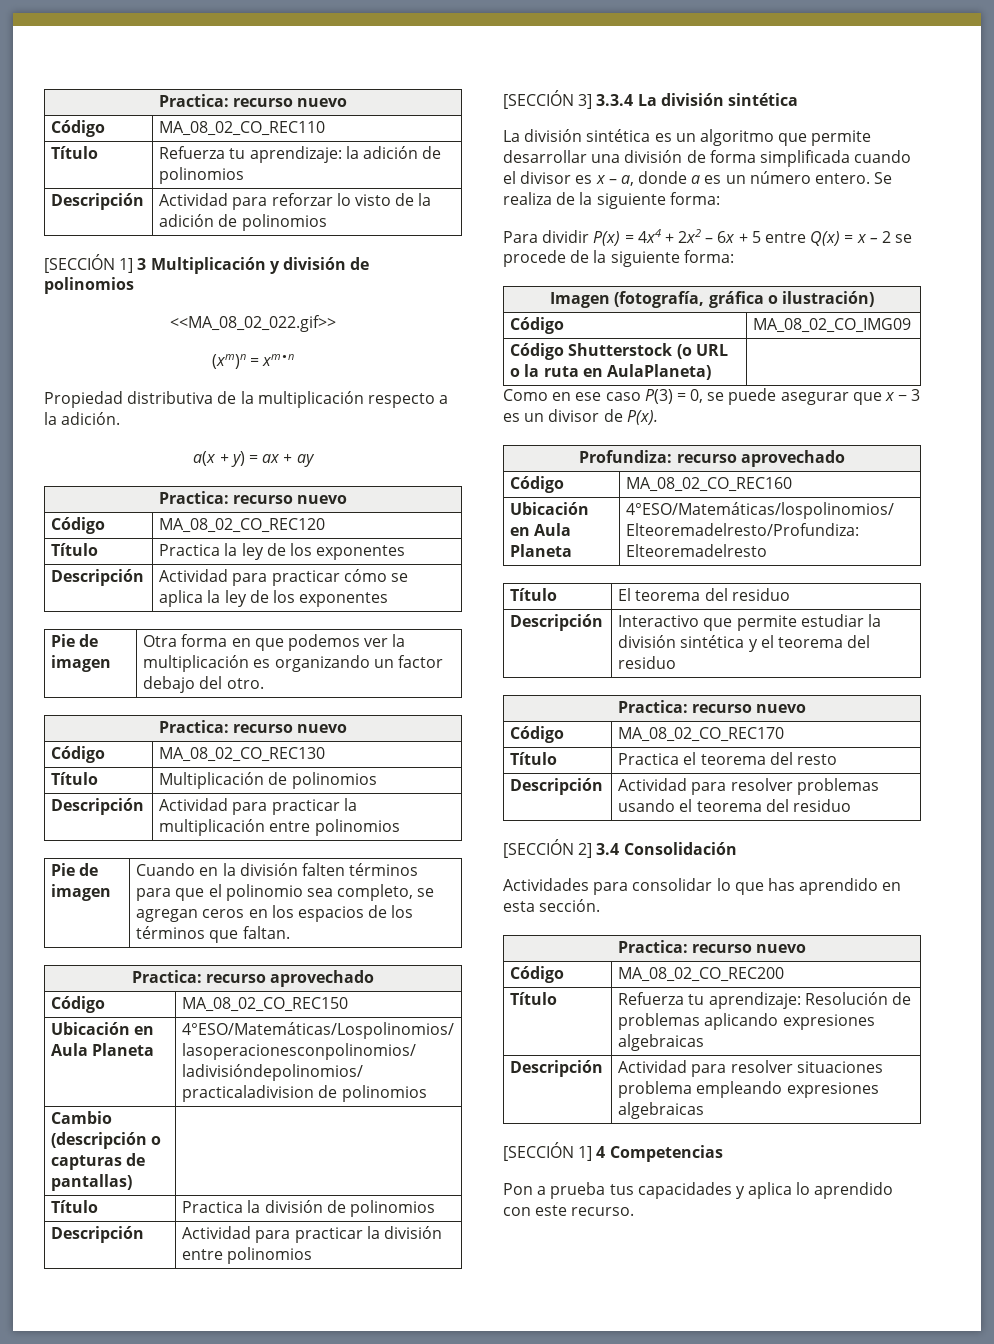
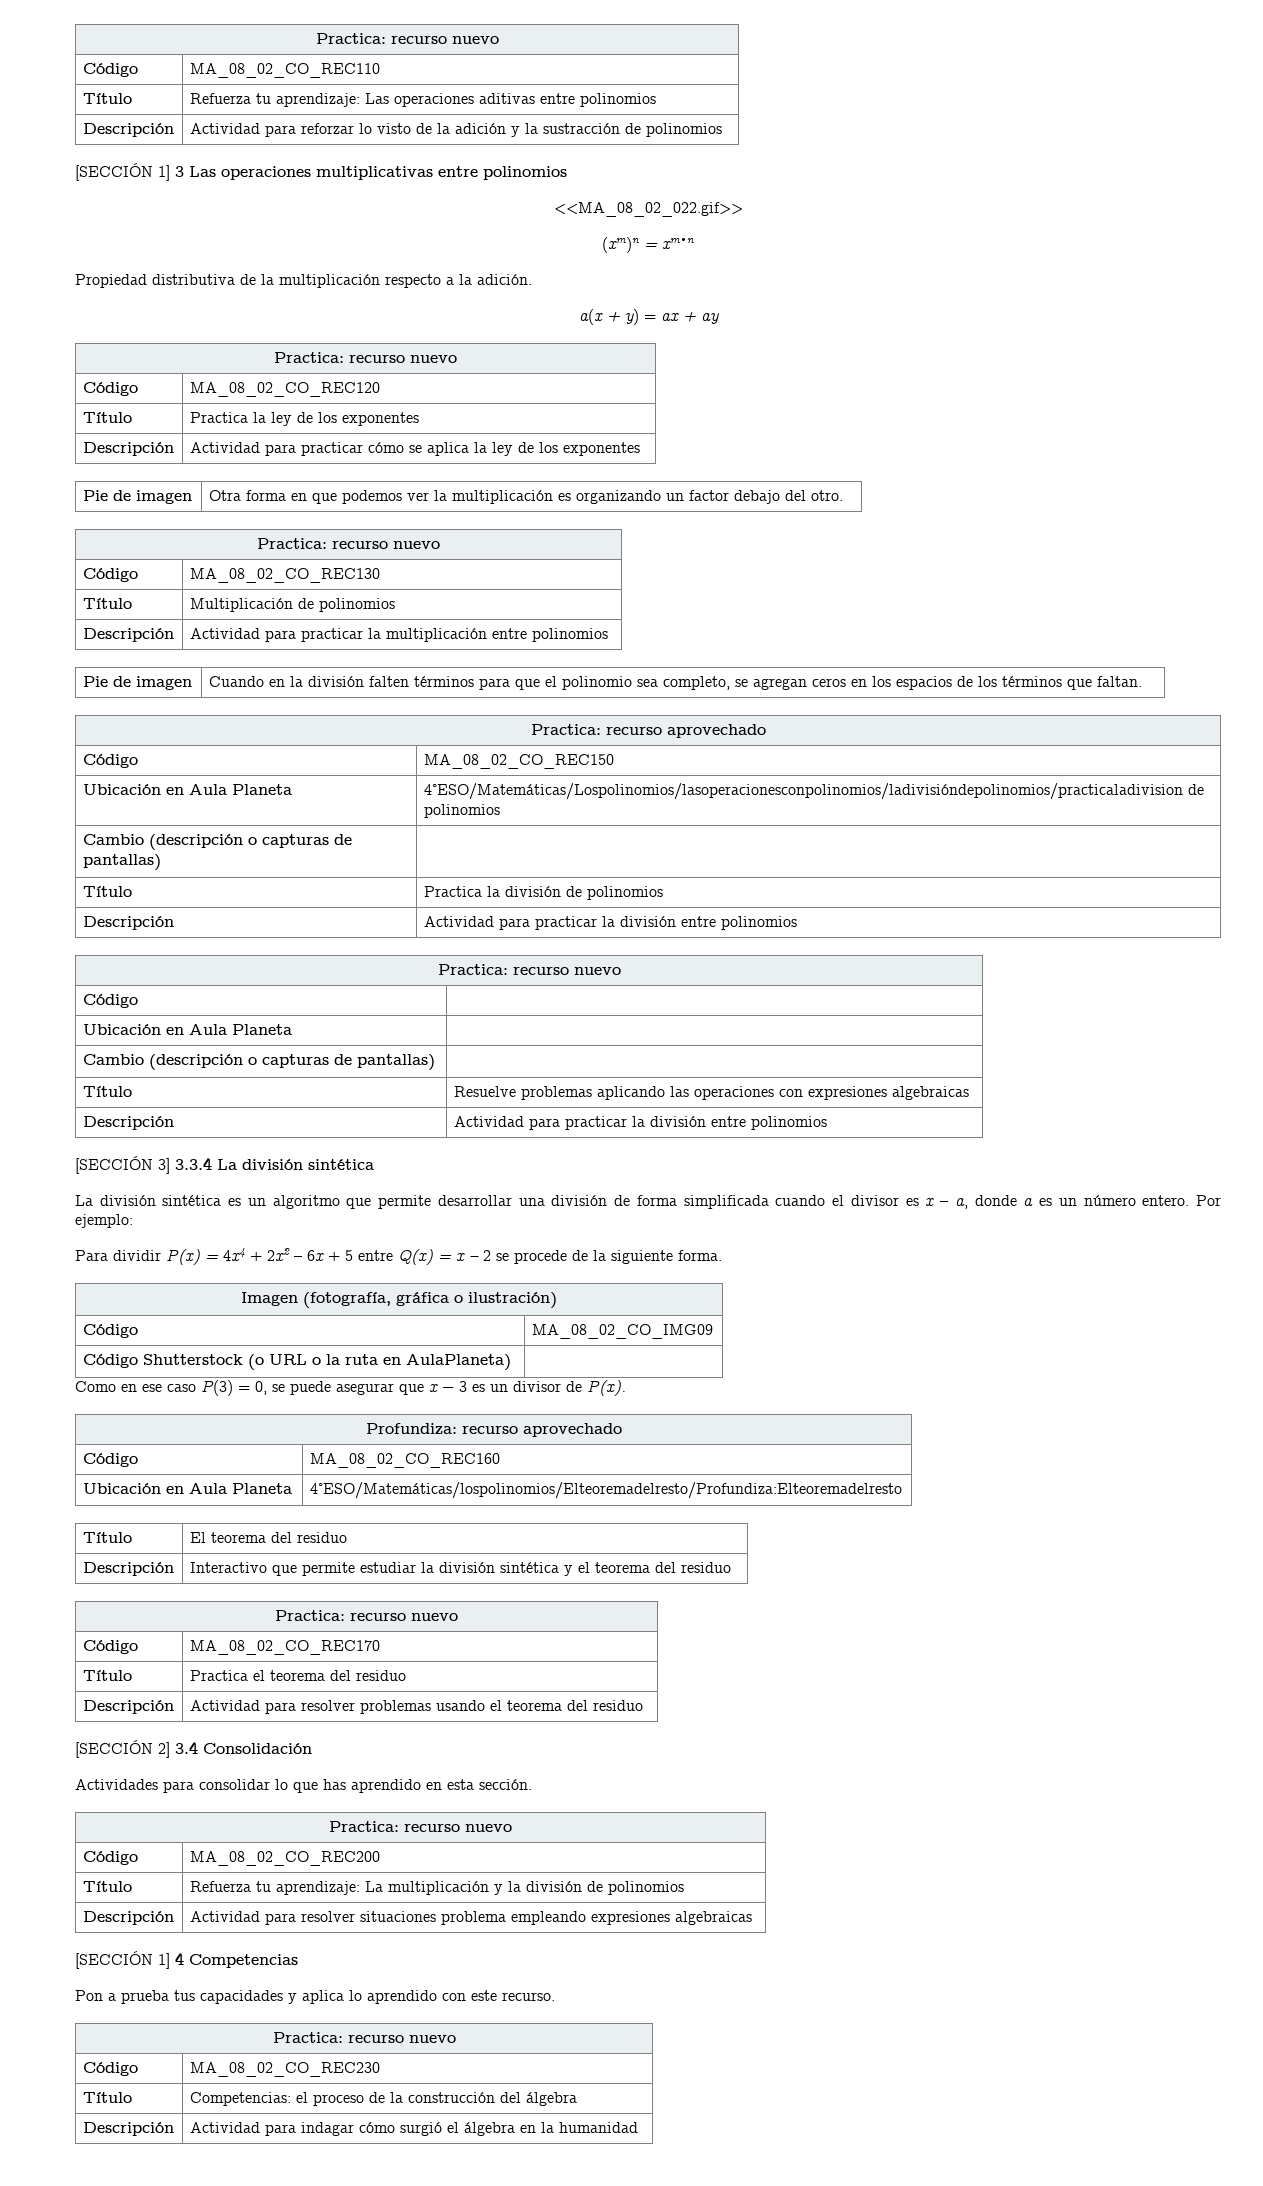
- Título | Refuerza tu aprendizaje: la adición de polinomios
+ Título | Refuerza tu aprendizaje: Las operaciones aditivas entre polinomios
- Descripción | Actividad para reforzar lo visto de la adición de polinomios
+ Descripción | Actividad para reforzar lo visto de la adición y la sustracción de polinomios
- [SECCIÓN 1] 3 Multiplicación y división de polinomios
+ [SECCIÓN 1] 3 Las operaciones multiplicativas entre polinomios
  Título | Practica la división de polinomios
+ Descripción | Actividad para practicar la división entre polinomios
+ Practica: recurso nuevo
+ Código |
+ Ubicación en Aula Planeta |
+ Cambio (descripción o capturas de pantallas) |
+ Título | Resuelve problemas aplicando las operaciones con expresiones algebraicas
- Se realiza de la siguiente forma:
+ Por ejemplo:
- Para dividir P(x) = 4x4 + 2x2 – 6x + 5 entre Q(x) = x – 2 se procede de la siguiente forma:
+ Para dividir P(x) = 4x4 + 2x2 – 6x + 5 entre Q(x) = x – 2 se procede de la siguiente forma.
- Título | Practica el teorema del resto
+ Título | Practica el teorema del residuo
- Título | Refuerza tu aprendizaje: Resolución de problemas aplicando expresiones algebraicas
+ Título | Refuerza tu aprendizaje: La multiplicación y la división de polinomios
  Pon a prueba tus capacidades y aplica lo aprendido con este recurso.
+ Practica: recurso nuevo
+ Código | MA_08_02_CO_REC230
+ Título | Competencias: el proceso de la construcción del álgebra
+ Descripción | Actividad para indagar cómo surgió el álgebra en la humanidad

